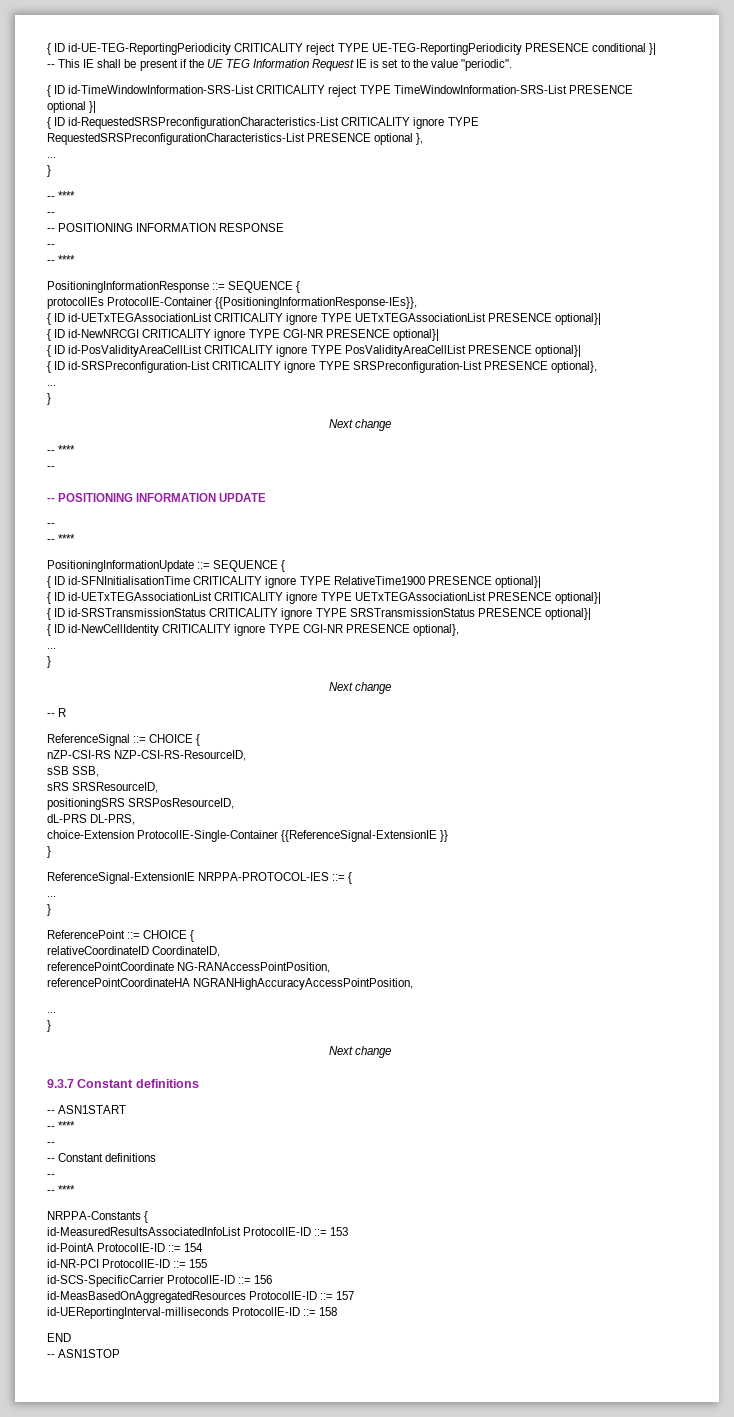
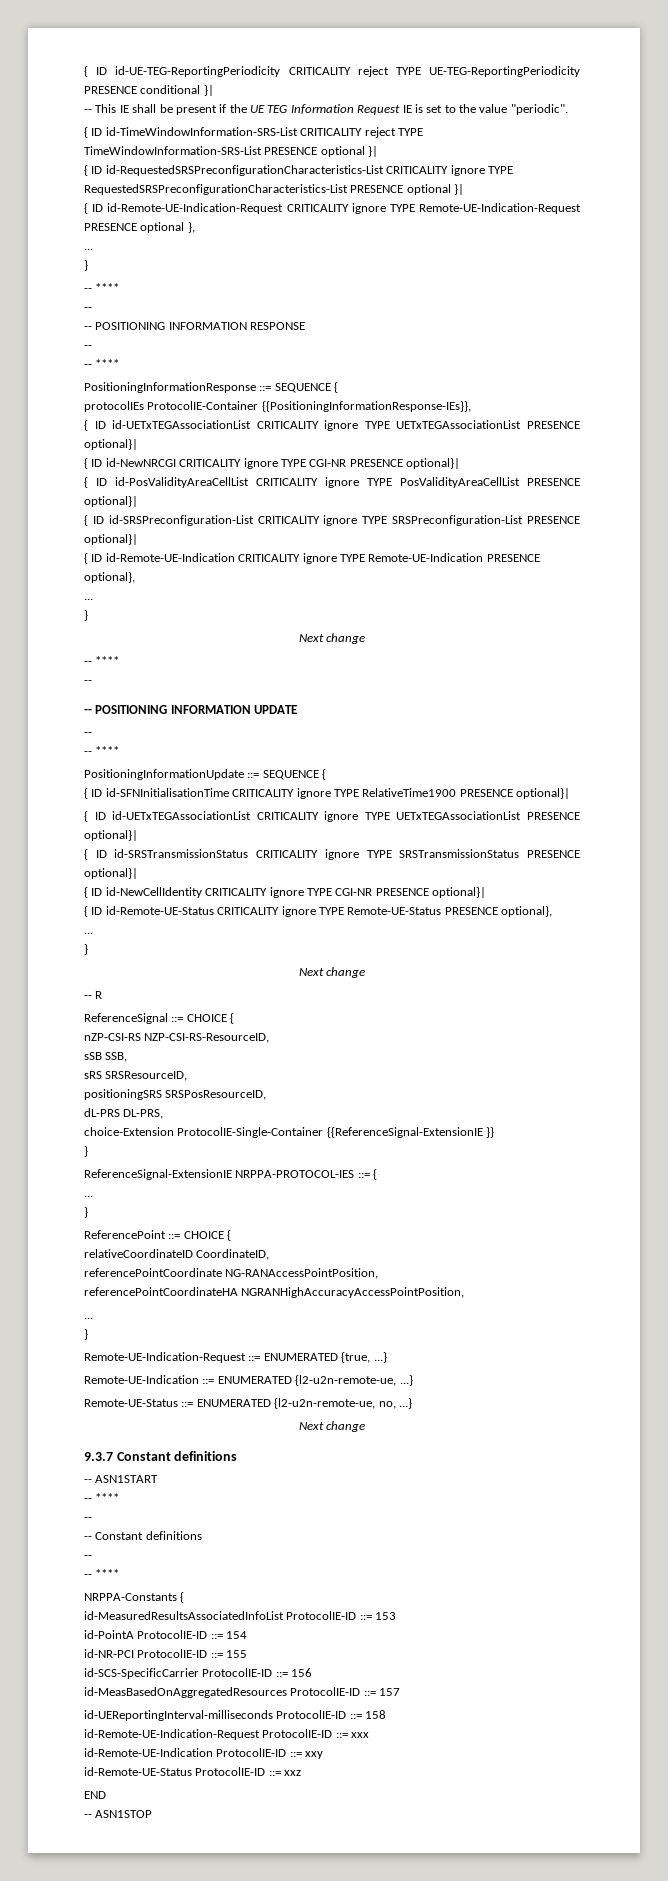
- { ID id-RequestedSRSPreconfigurationCharacteristics-List CRITICALITY ignore TYPE RequestedSRSPreconfigurationCharacteristics-List PRESENCE optional },
+ { ID id-RequestedSRSPreconfigurationCharacteristics-List CRITICALITY ignore TYPE RequestedSRSPreconfigurationCharacteristics-List PRESENCE optional }|
+ { ID id-Remote-UE-Indication-Request CRITICALITY ignore TYPE Remote-UE-Indication-Request PRESENCE optional },
- { ID id-SRSPreconfiguration-List CRITICALITY ignore TYPE SRSPreconfiguration-List PRESENCE optional},
+ { ID id-SRSPreconfiguration-List CRITICALITY ignore TYPE SRSPreconfiguration-List PRESENCE optional}|
+ { ID id-Remote-UE-Indication CRITICALITY ignore TYPE Remote-UE-Indication PRESENCE optional},
- { ID id-NewCellIdentity CRITICALITY ignore TYPE CGI-NR PRESENCE optional},
+ { ID id-NewCellIdentity CRITICALITY ignore TYPE CGI-NR PRESENCE optional}|
+ { ID id-Remote-UE-Status CRITICALITY ignore TYPE Remote-UE-Status PRESENCE optional},
+ Remote-UE-Indication-Request ::= ENUMERATED {true, ...}
+ Remote-UE-Indication ::= ENUMERATED {l2-u2n-remote-ue, ...}
+ Remote-UE-Status ::= ENUMERATED {l2-u2n-remote-ue, no, ...}
+ id-Remote-UE-Indication-Request ProtocolIE-ID ::= xxx
+ id-Remote-UE-Indication ProtocolIE-ID ::= xxy
+ id-Remote-UE-Status ProtocolIE-ID ::= xxz

